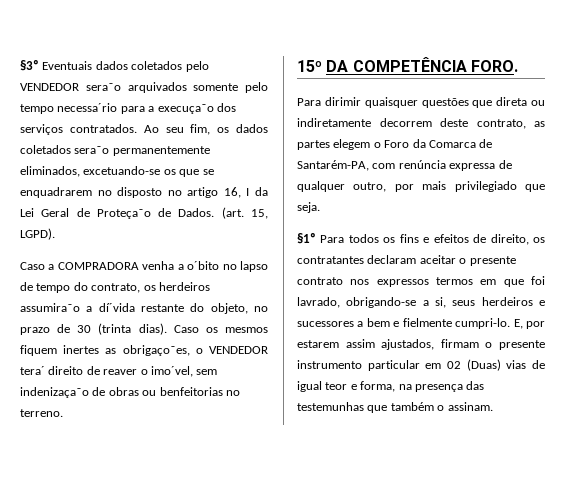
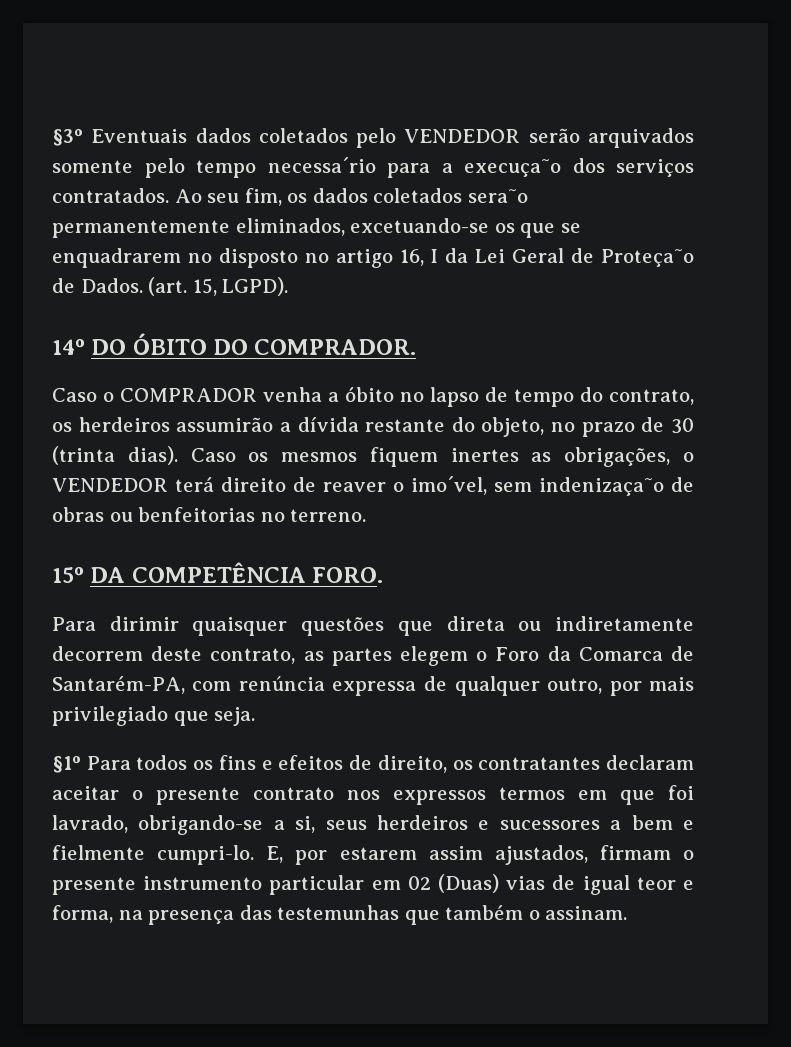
- §3º Eventuais dados coletados pelo VENDEDOR sera˜o arquivados somente pelo tempo necessa´rio para a execuça˜o dos serviços contratados.
+ §3º Eventuais dados coletados pelo VENDEDOR serão arquivados somente pelo tempo necessa´rio para a execuça˜o dos serviços contratados.
- Caso a COMPRADORA venha a o´bito no lapso de tempo do contrato, os herdeiros assumira˜o a dí´vida restante do objeto, no prazo de 30 (trinta dias).
+ 14º DO ÓBITO DO COMPRADOR.
+ Caso o COMPRADOR venha a óbito no lapso de tempo do contrato, os herdeiros assumirão a dívida restante do objeto, no prazo de 30 (trinta dias).
- Caso os mesmos fiquem inertes as obrigaço˜es, o VENDEDOR tera´ direito de reaver o imo´vel, sem indenizaça˜o de obras ou benfeitorias no terreno.
+ Caso os mesmos fiquem inertes as obrigações, o VENDEDOR terá direito de reaver o imo´vel, sem indenizaça˜o de obras ou benfeitorias no terreno.

